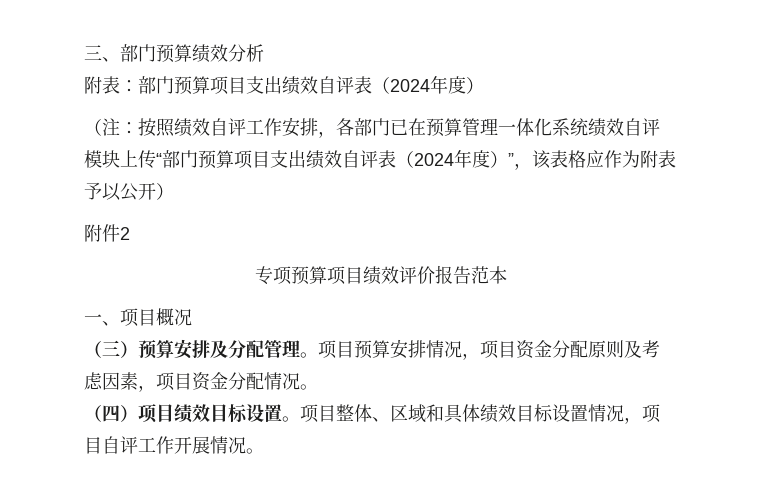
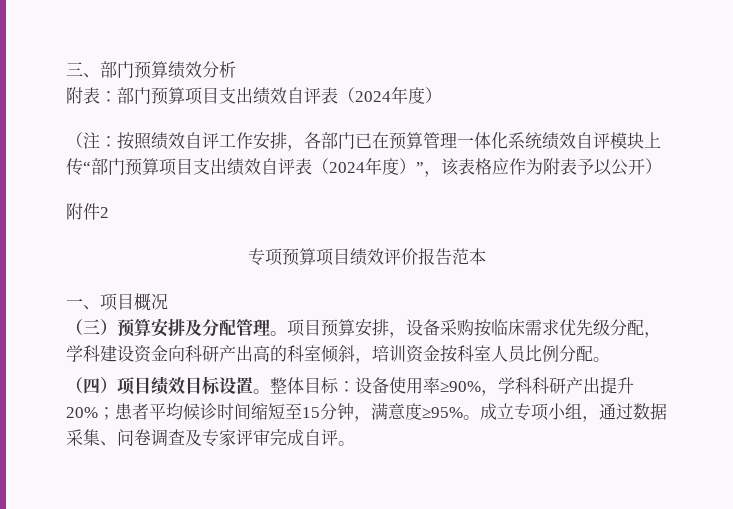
- 项目预算安排情况，项目资金分配原则及考虑因素，项目资金分配情况。
+ 项目预算安排，设备采购按临床需求优先级分配，学科建设资金向科研产出高的科室倾斜，培训资金按科室人员比例分配。
- 项目整体、区域和具体绩效目标设置情况，项目自评工作开展情况。
+ 整体目标：设备使用率≥90%，学科科研产出提升20%；患者平均候诊时间缩短至15分钟，满意度≥95%。成立专项小组，通过数据采集、问卷调查及专家评审完成自评。

